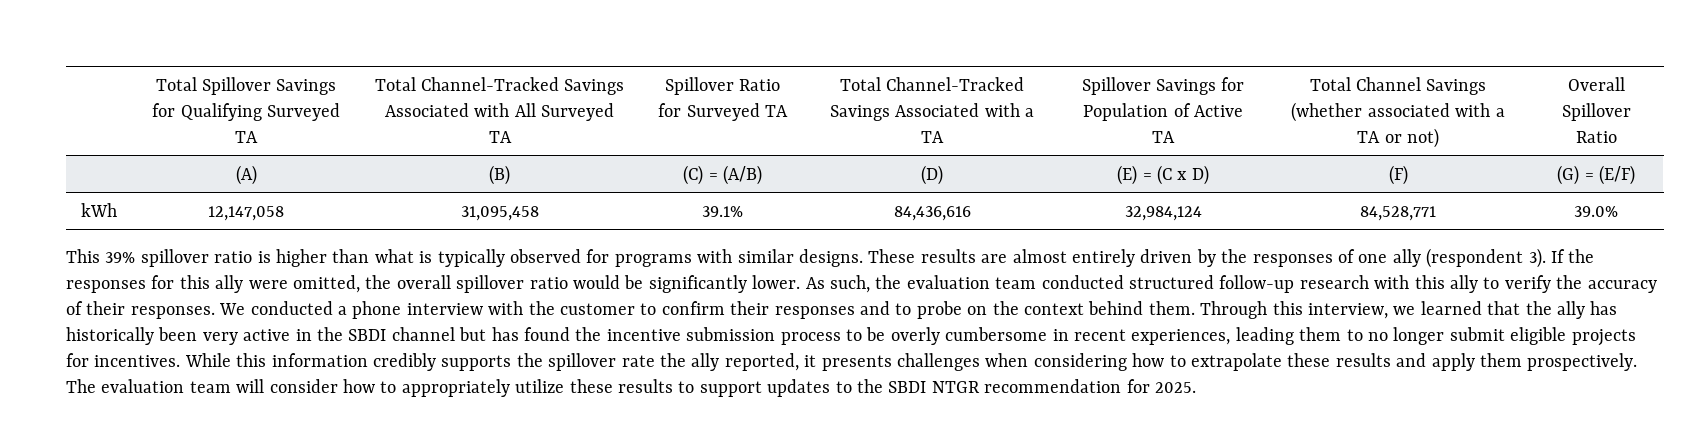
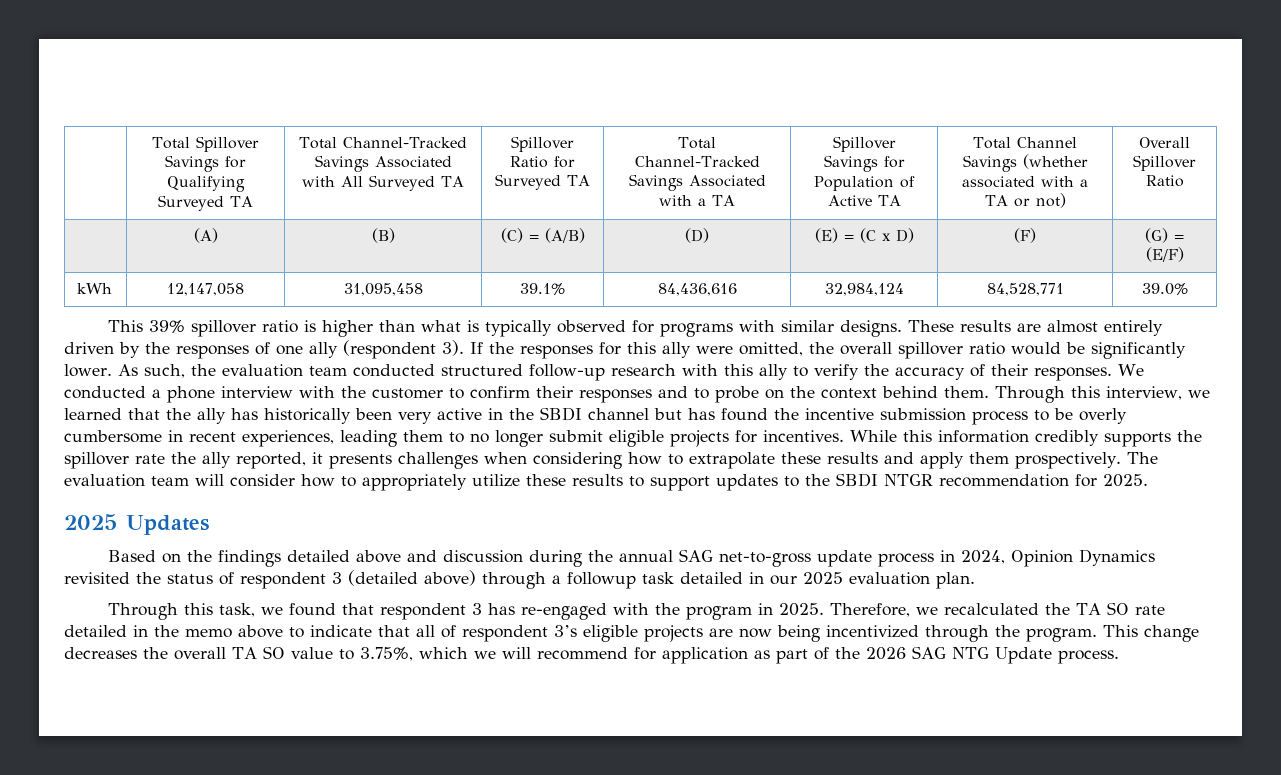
+ 2025 Updates
+ Based on the findings detailed above and discussion during the annual SAG net-to-gross update process in 2024, Opinion Dynamics revisited the status of respondent 3 (detailed above) through a followup task detailed in our 2025 evaluation plan.
+ Through this task, we found that respondent 3 has re-engaged with the program in 2025. Therefore, we recalculated the TA SO rate detailed in the memo above to indicate that all of respondent 3’s eligible projects are now being incentivized through the program. This change decreases the overall TA SO value to 3.75%, which we will recommend for application as part of the 2026 SAG NTG Update process.

